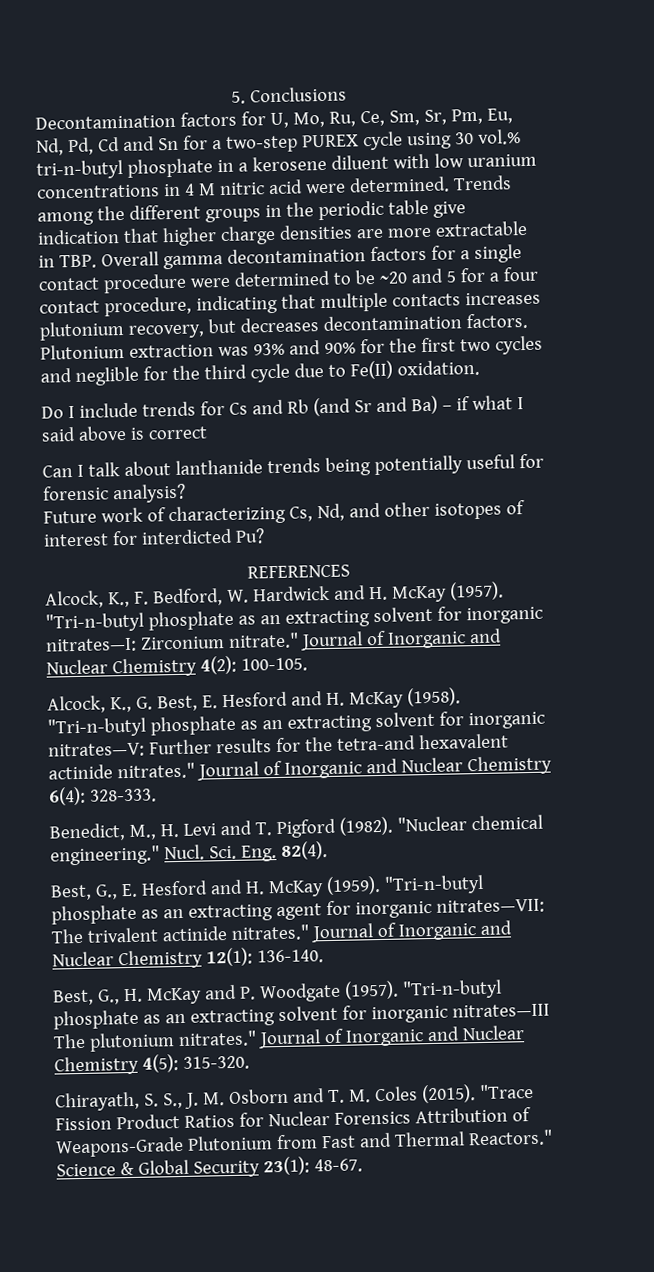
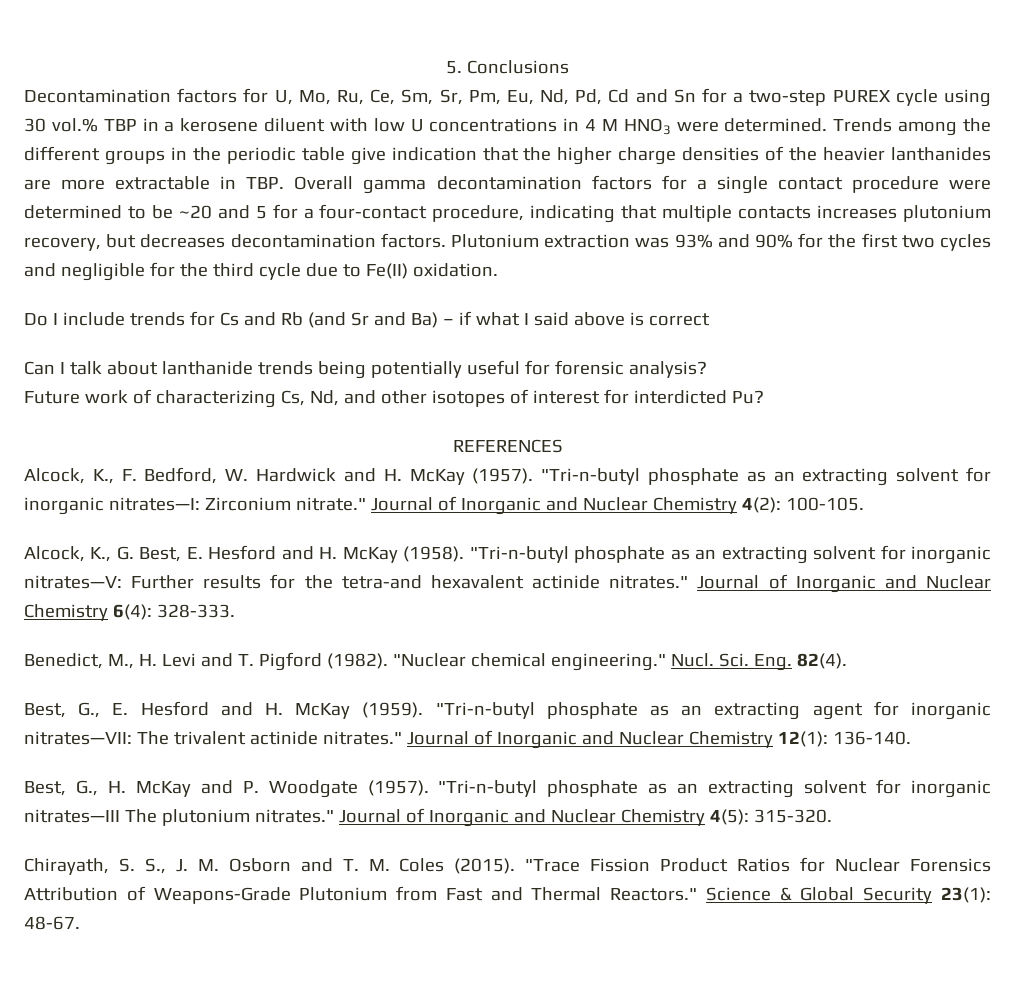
- Decontamination factors for U, Mo, Ru, Ce, Sm, Sr, Pm, Eu, Nd, Pd, Cd and Sn for a two-step PUREX cycle using 30 vol.% tri-n-butyl phosphate in a kerosene diluent with low uranium concentrations in 4 M nitric acid were determined.
+ Decontamination factors for U, Mo, Ru, Ce, Sm, Sr, Pm, Eu, Nd, Pd, Cd and Sn for a two-step PUREX cycle using 30 vol.% TBP in a kerosene diluent with low U concentrations in 4 M HNO3 were determined.
- Trends among the different groups in the periodic table give indication that higher charge densities are more extractable in TBP. Overall gamma decontamination factors for a single contact procedure were determined to be ~20 and 5 for a four contact procedure, indicating that multiple contacts increases plutonium recovery, but decreases decontamination factors.
+ Trends among the different groups in the periodic table give indication that the higher charge densities of the heavier lanthanides are more extractable in TBP. Overall gamma decontamination factors for a single contact procedure were determined to be ~20 and 5 for a four-contact procedure, indicating that multiple contacts increases plutonium recovery, but decreases decontamination factors.
- Plutonium extraction was 93% and 90% for the first two cycles and neglible for the third cycle due to Fe(II) oxidation.
+ Plutonium extraction was 93% and 90% for the first two cycles and negligible for the third cycle due to Fe(II) oxidation.

